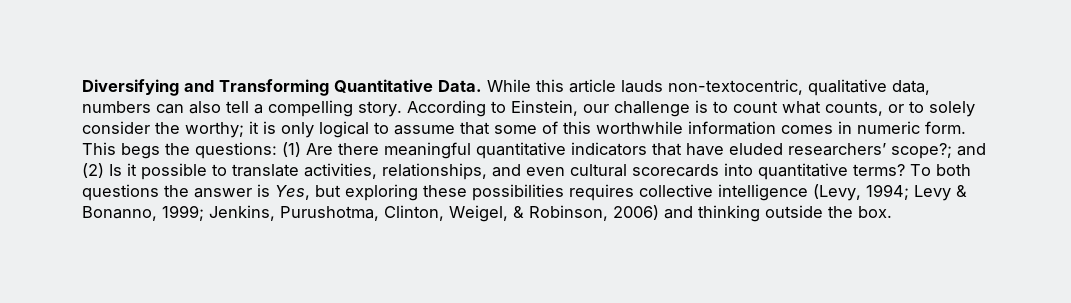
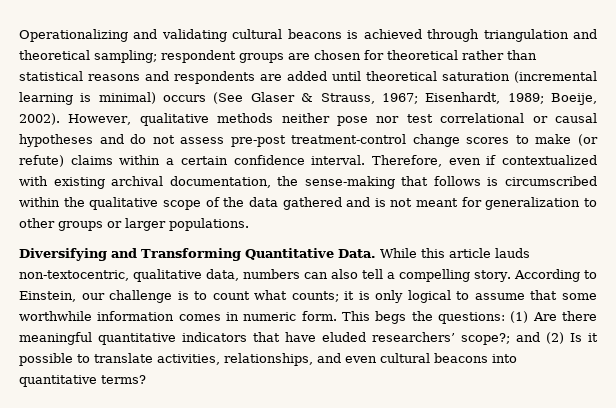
+ Operationalizing and validating cultural beacons is achieved through triangulation and theoretical sampling; respondent groups are chosen for theoretical rather than statistical reasons and respondents are added until theoretical saturation (incremental learning is minimal) occurs (See Glaser & Strauss, 1967; Eisenhardt, 1989; Boeije, 2002). However, qualitative methods neither pose nor test correlational or causal hypotheses and do not assess pre-post treatment-control change scores to make (or refute) claims within a certain confidence interval. Therefore, even if contextualized with existing archival documentation, the sense-making that follows is circumscribed within the qualitative scope of the data gathered and is not meant for generalization to other groups or larger populations.
- According to Einstein, our challenge is to count what counts, or to solely consider the worthy; it is only logical to assume that some of this worthwhile information comes in numeric form.
+ According to Einstein, our challenge is to count what counts; it is only logical to assume that some worthwhile information comes in numeric form.
- This begs the questions: (1) Are there meaningful quantitative indicators that have eluded researchers’ scope?; and (2) Is it possible to translate activities, relationships, and even cultural scorecards into quantitative terms? To both questions the answer is Yes, but exploring these possibilities requires collective intelligence (Levy, 1994; Levy & Bonanno, 1999; Jenkins, Purushotma, Clinton, Weigel, & Robinson, 2006) and thinking outside the box.
+ This begs the questions: (1) Are there meaningful quantitative indicators that have eluded researchers’ scope?; and (2) Is it possible to translate activities, relationships, and even cultural beacons into quantitative terms?

